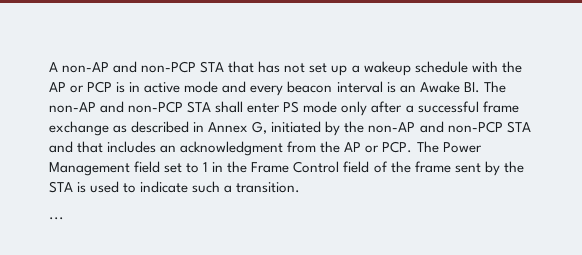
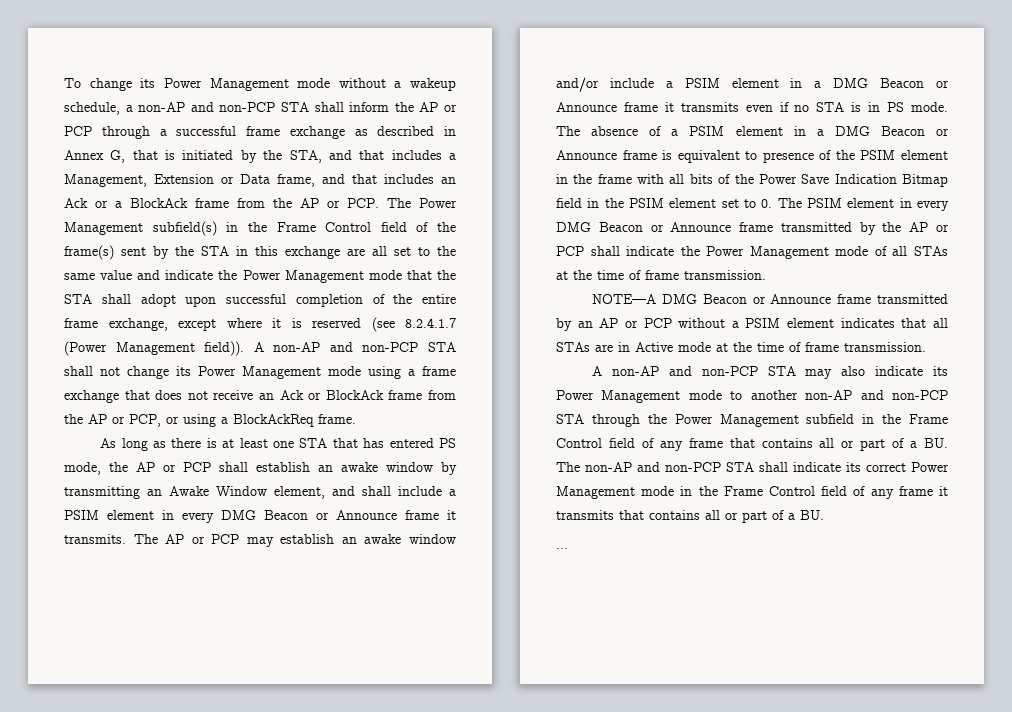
- A non-AP and non-PCP STA that has not set up a wakeup schedule with the AP or PCP is in active mode and every beacon interval is an Awake BI. The non-AP and non-PCP STA shall enter PS mode only after a successful frame exchange as described in Annex G, initiated by the non-AP and non-PCP STA and that includes an acknowledgment from the AP or PCP. The Power Management field set to 1 in the Frame Control field of the frame sent by the STA is used to indicate such a transition.
+ To change its Power Management mode without a wakeup schedule, a non-AP and non-PCP STA shall inform the AP or PCP through a successful frame exchange as described in Annex G, that is initiated by the STA, and that includes a Management, Extension or Data frame, and that includes an Ack or a BlockAck frame from the AP or PCP. The Power Management subfield(s) in the Frame Control field of the frame(s) sent by the STA in this exchange are all set to the same value and indicate the Power Management mode that the STA shall adopt upon successful completion of the entire frame exchange, except where it is reserved (see 8.2.4.1.7 (Power Management field)). A non-AP and non-PCP STA shall not change its Power Management mode using a frame exchange that does not receive an Ack or BlockAck frame from the AP or PCP, or using a BlockAckReq frame.
+ As long as there is at least one STA that has entered PS mode, the AP or PCP shall establish an awake window by transmitting an Awake Window element, and shall include a PSIM element in every DMG Beacon or Announce frame it transmits. The AP or PCP may establish an awake window and/or include a PSIM element in a DMG Beacon or Announce frame it transmits even if no STA is in PS mode. The absence of a PSIM element in a DMG Beacon or Announce frame is equivalent to presence of the PSIM element in the frame with all bits of the Power Save Indication Bitmap field in the PSIM element set to 0. The PSIM element in every DMG Beacon or Announce frame transmitted by the AP or PCP shall indicate the Power Management mode of all STAs at the time of frame transmission.
+ NOTE—A DMG Beacon or Announce frame transmitted by an AP or PCP without a PSIM element indicates that all STAs are in Active mode at the time of frame transmission.
+ A non-AP and non-PCP STA may also indicate its Power Management mode to another non-AP and non-PCP STA through the Power Management subfield in the Frame Control field of any frame that contains all or part of a BU. The non-AP and non-PCP STA shall indicate its correct Power Management mode in the Frame Control field of any frame it transmits that contains all or part of a BU.

